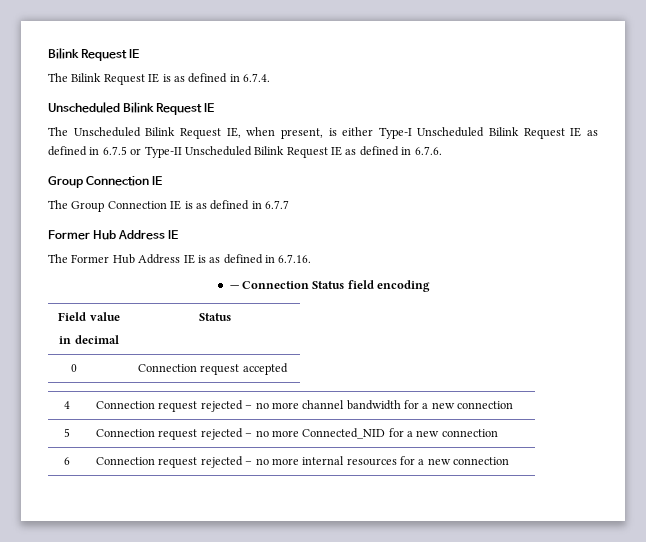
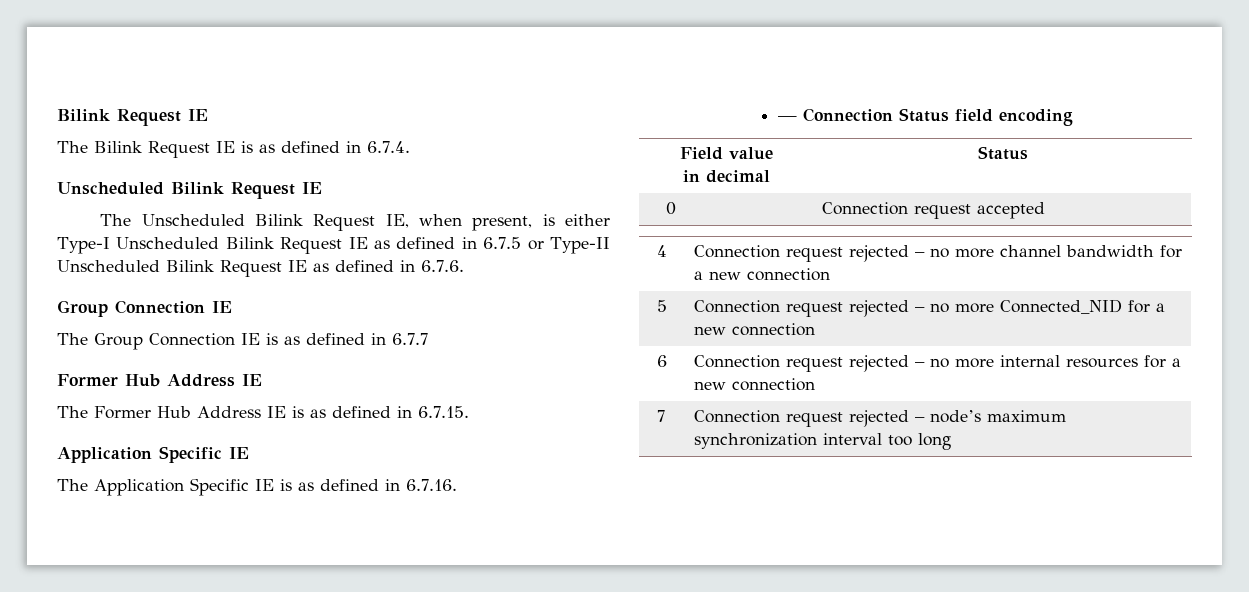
- The Former Hub Address IE is as defined in 6.7.16.
+ The Former Hub Address IE is as defined in 6.7.15.
+ Application Specific IE
+ The Application Specific IE is as defined in 6.7.16.
+ 7 | Connection request rejected – node’s maximum synchronization interval too long

